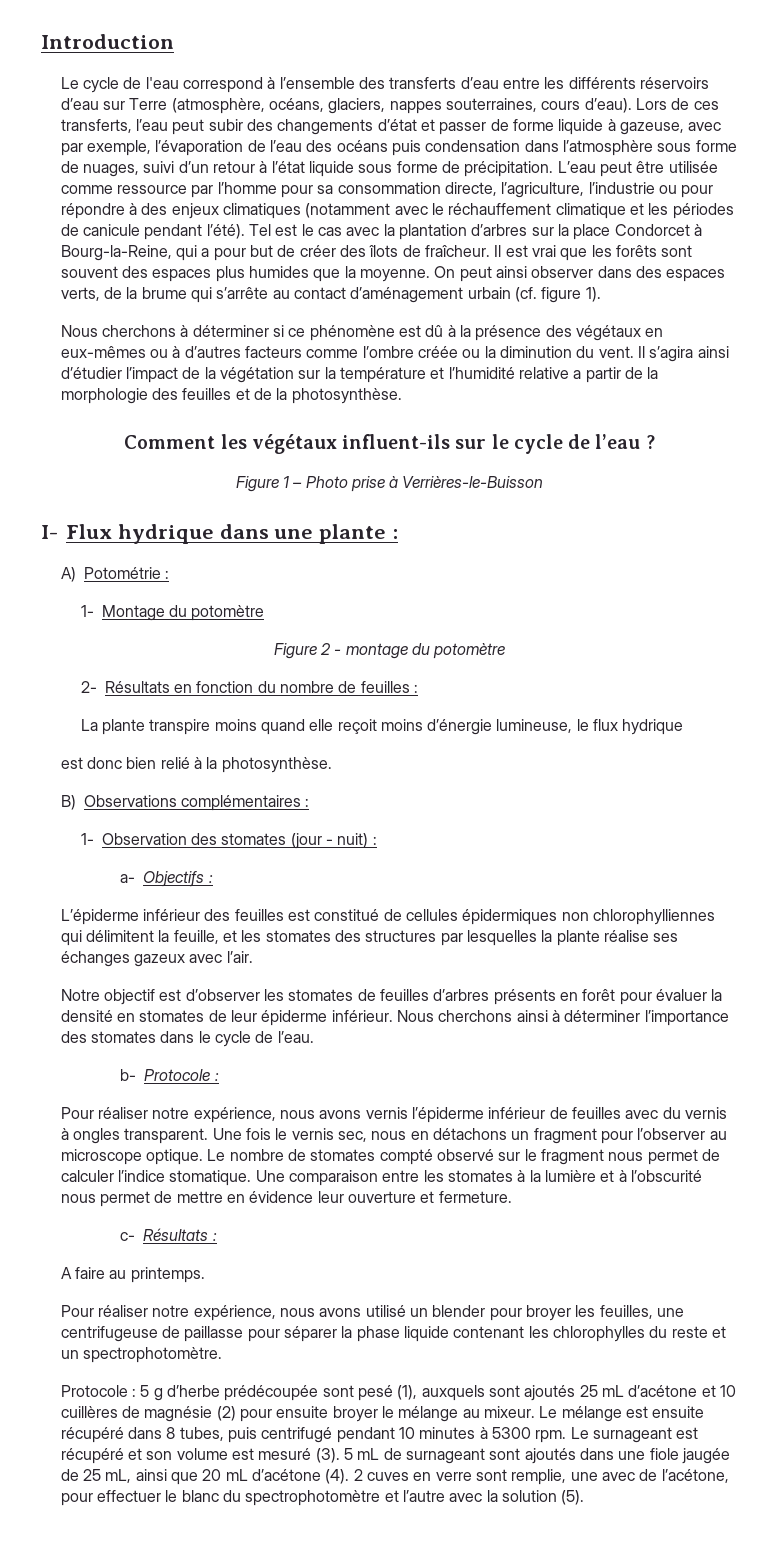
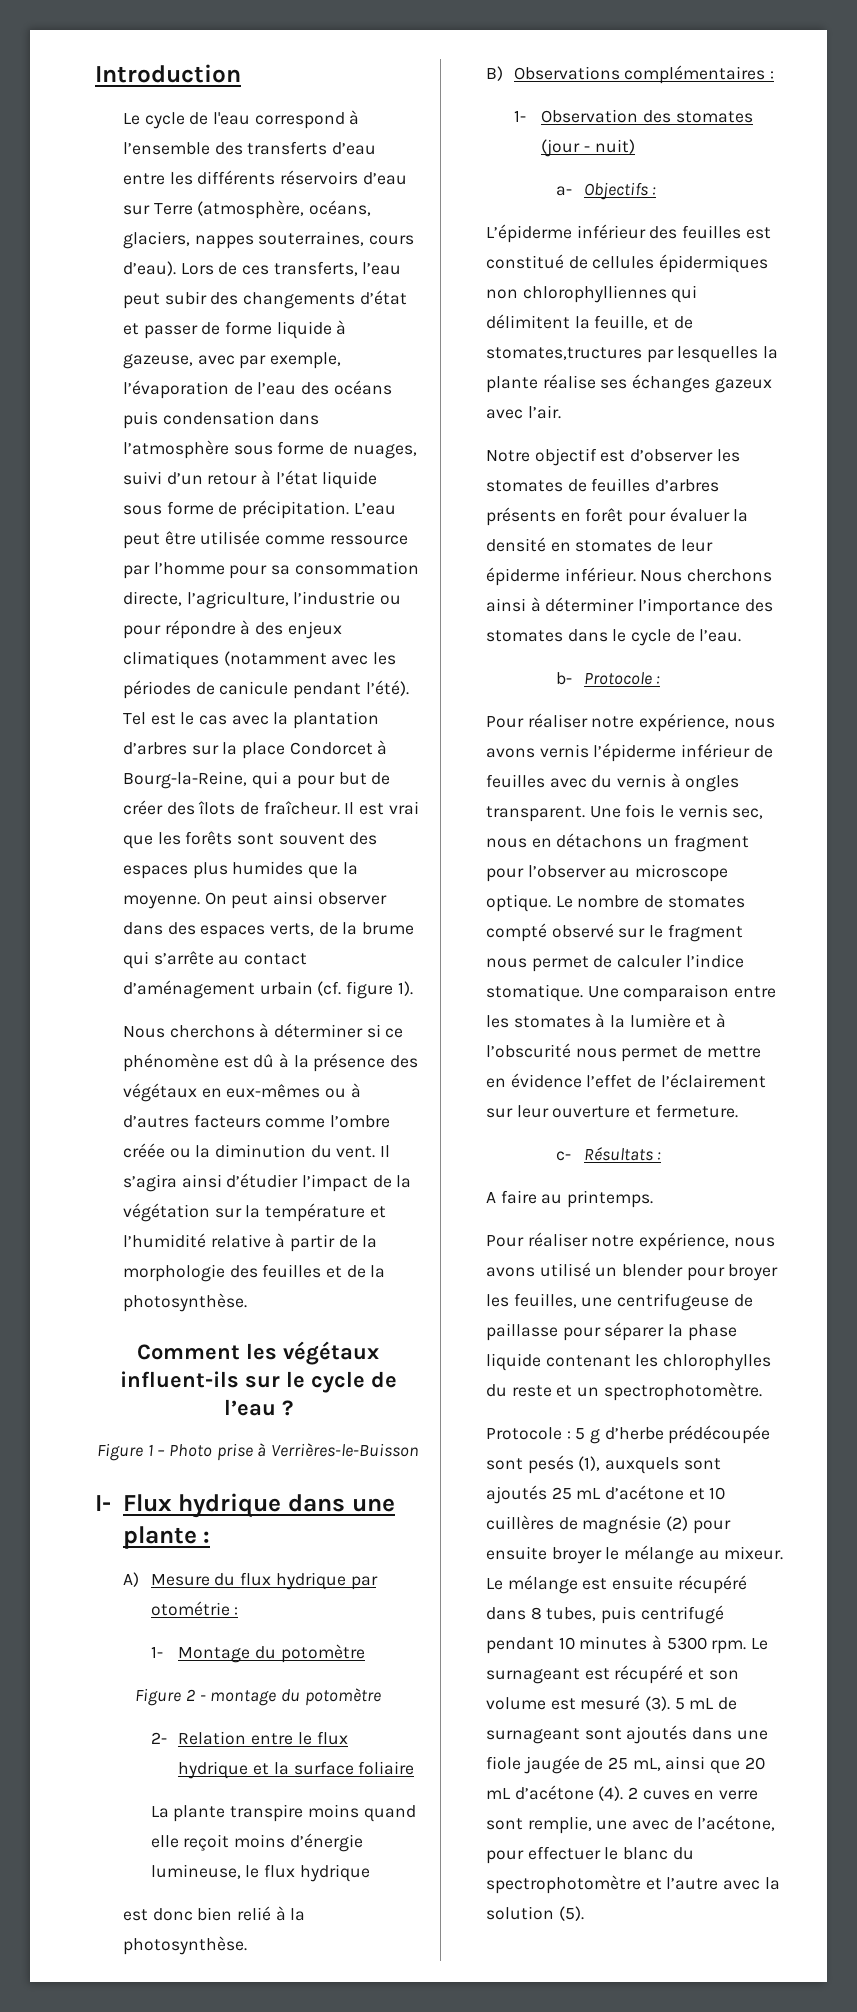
- L’eau peut être utilisée comme ressource par l’homme pour sa consommation directe, l’agriculture, l’industrie ou pour répondre à des enjeux climatiques (notamment avec le réchauffement climatique et les périodes de canicule pendant l’été).
+ L’eau peut être utilisée comme ressource par l’homme pour sa consommation directe, l’agriculture, l’industrie ou pour répondre à des enjeux climatiques (notamment avec les périodes de canicule pendant l’été).
- Il s’agira ainsi d’étudier l’impact de la végétation sur la température et l’humidité relative a partir de la morphologie des feuilles et de la photosynthèse.
+ Il s’agira ainsi d’étudier l’impact de la végétation sur la température et l’humidité relative à partir de la morphologie des feuilles et de la photosynthèse.
- A) Potométrie :
+ A) Mesure du flux hydrique par otométrie :
- 2- Résultats en fonction du nombre de feuilles :
+ 2- Relation entre le flux hydrique et la surface foliaire
- 1- Observation des stomates (jour - nuit) :
+ 1- Observation des stomates (jour - nuit)
- L’épiderme inférieur des feuilles est constitué de cellules épidermiques non chlorophylliennes qui délimitent la feuille, et les stomates des structures par lesquelles la plante réalise ses échanges gazeux avec l’air.
+ L’épiderme inférieur des feuilles est constitué de cellules épidermiques non chlorophylliennes qui délimitent la feuille, et de stomates,tructures par lesquelles la plante réalise ses échanges gazeux avec l’air.
- Une comparaison entre les stomates à la lumière et à l’obscurité nous permet de mettre en évidence leur ouverture et fermeture.
+ Une comparaison entre les stomates à la lumière et à l’obscurité nous permet de mettre en évidence l’effet de l’éclairement sur leur ouverture et fermeture.
- Protocole : 5 g d’herbe prédécoupée sont pesé (1), auxquels sont ajoutés 25 mL d’acétone et 10 cuillères de magnésie (2) pour ensuite broyer le mélange au mixeur.
+ Protocole : 5 g d’herbe prédécoupée sont pesés (1), auxquels sont ajoutés 25 mL d’acétone et 10 cuillères de magnésie (2) pour ensuite broyer le mélange au mixeur.

